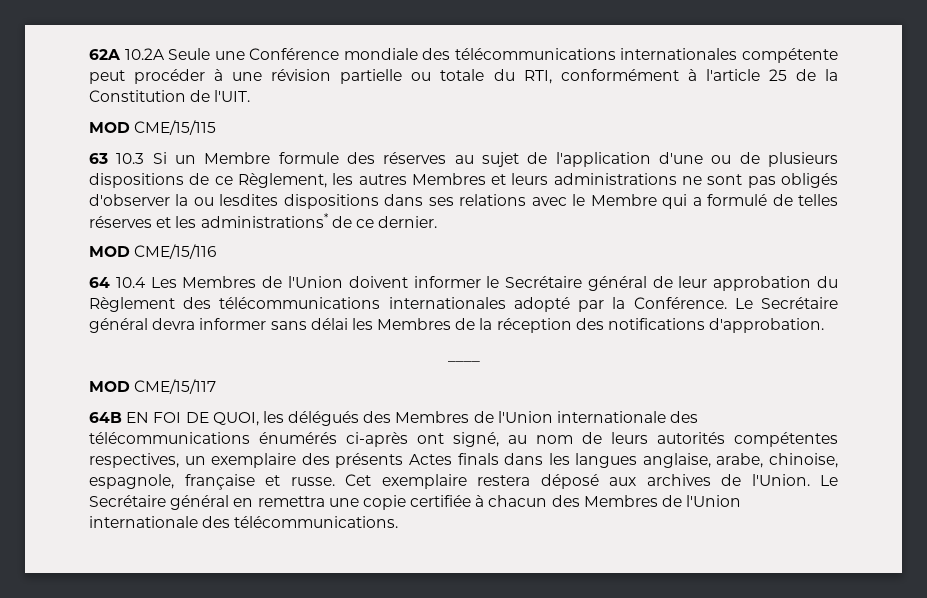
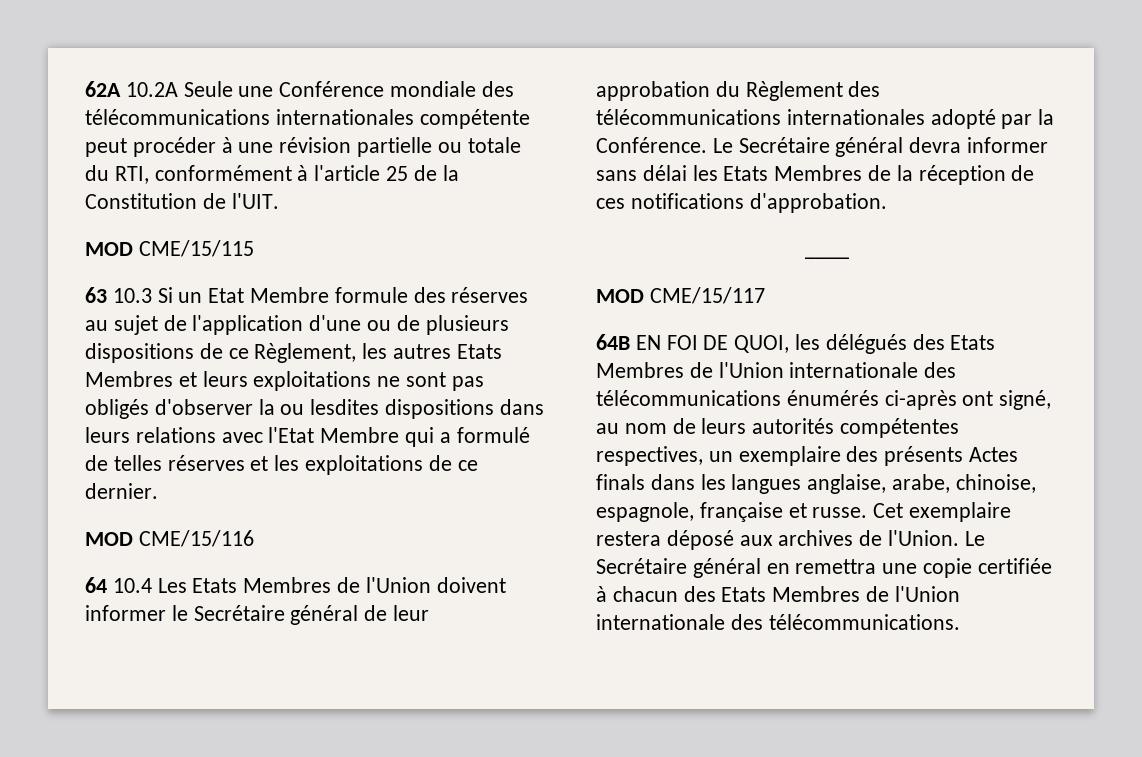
- 63 10.3 Si un Membre formule des réserves au sujet de l'application d'une ou de plusieurs dispositions de ce Règlement, les autres Membres et leurs administrations ne sont pas obligés d'observer la ou lesdites dispositions dans ses relations avec le Membre qui a formulé de telles réserves et les administrations* de ce dernier.
+ 63 10.3 Si un Etat Membre formule des réserves au sujet de l'application d'une ou de plusieurs dispositions de ce Règlement, les autres Etats Membres et leurs exploitations ne sont pas obligés d'observer la ou lesdites dispositions dans leurs relations avec l'Etat Membre qui a formulé de telles réserves et les exploitations de ce dernier.
- 64 10.4 Les Membres de l'Union doivent informer le Secrétaire général de leur approbation du Règlement des télécommunications internationales adopté par la Conférence.
+ 64 10.4 Les Etats Membres de l'Union doivent informer le Secrétaire général de leur approbation du Règlement des télécommunications internationales adopté par la Conférence.
- Le Secrétaire général devra informer sans délai les Membres de la réception des notifications d'approbation.
+ Le Secrétaire général devra informer sans délai les Etats Membres de la réception de ces notifications d'approbation.
- 64B EN FOI DE QUOI, les délégués des Membres de l'Union internationale des télécommunications énumérés ci-après ont signé, au nom de leurs autorités compétentes respectives, un exemplaire des présents Actes finals dans les langues anglaise, arabe, chinoise, espagnole, française et russe.
+ 64B EN FOI DE QUOI, les délégués des Etats Membres de l'Union internationale des télécommunications énumérés ci-après ont signé, au nom de leurs autorités compétentes respectives, un exemplaire des présents Actes finals dans les langues anglaise, arabe, chinoise, espagnole, française et russe.
- Le Secrétaire général en remettra une copie certifiée à chacun des Membres de l'Union internationale des télécommunications.
+ Le Secrétaire général en remettra une copie certifiée à chacun des Etats Membres de l'Union internationale des télécommunications.

